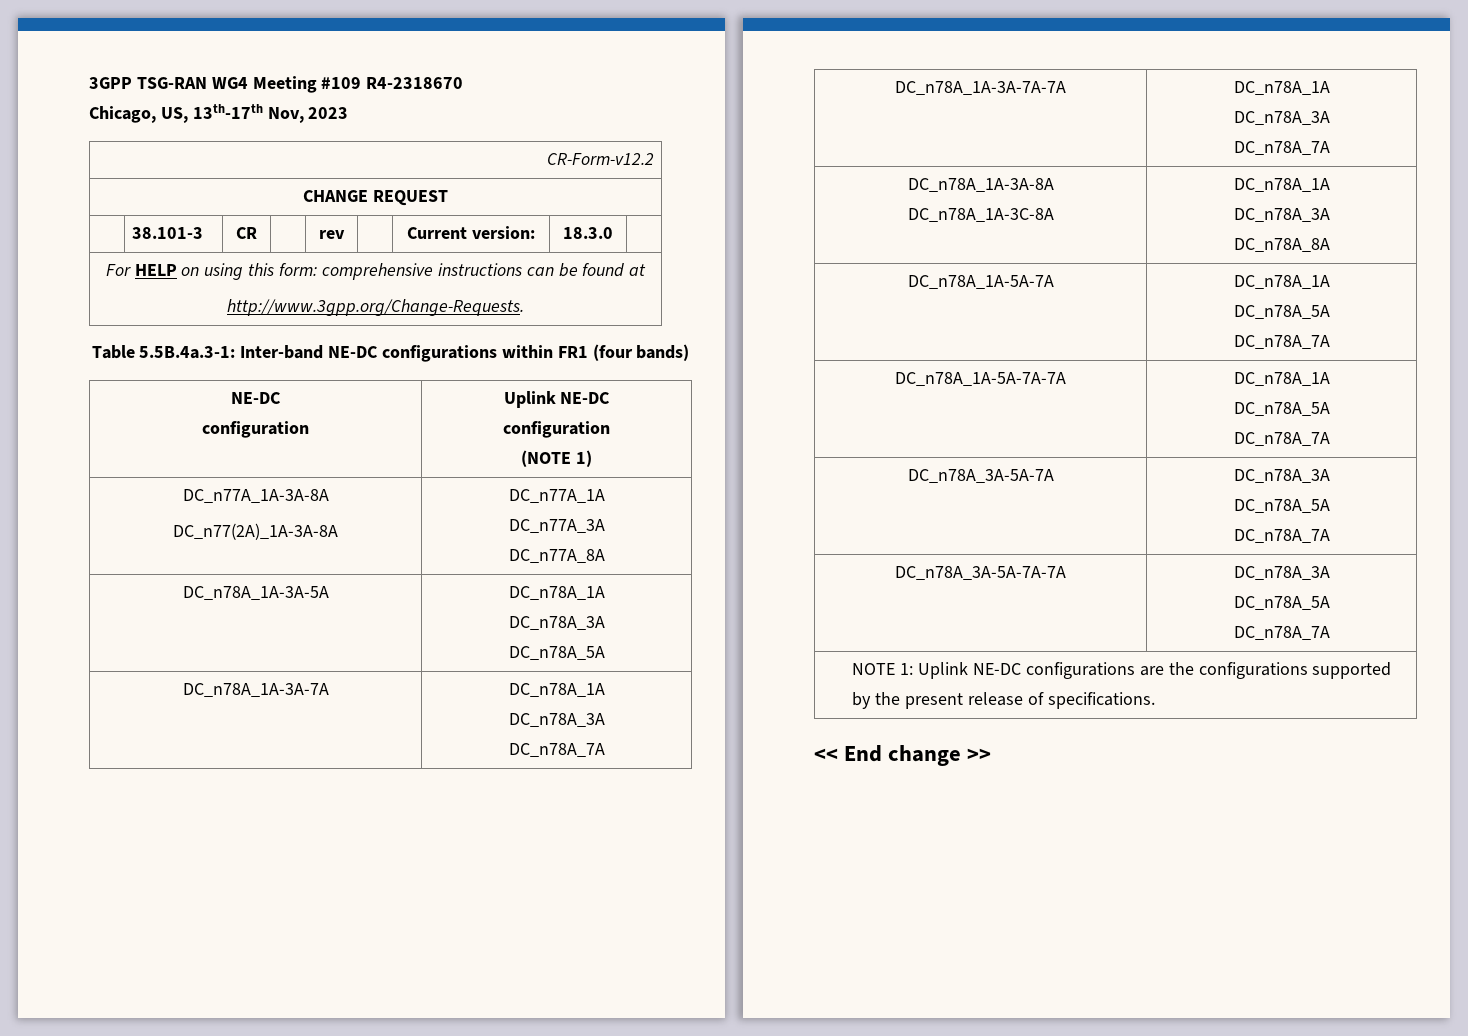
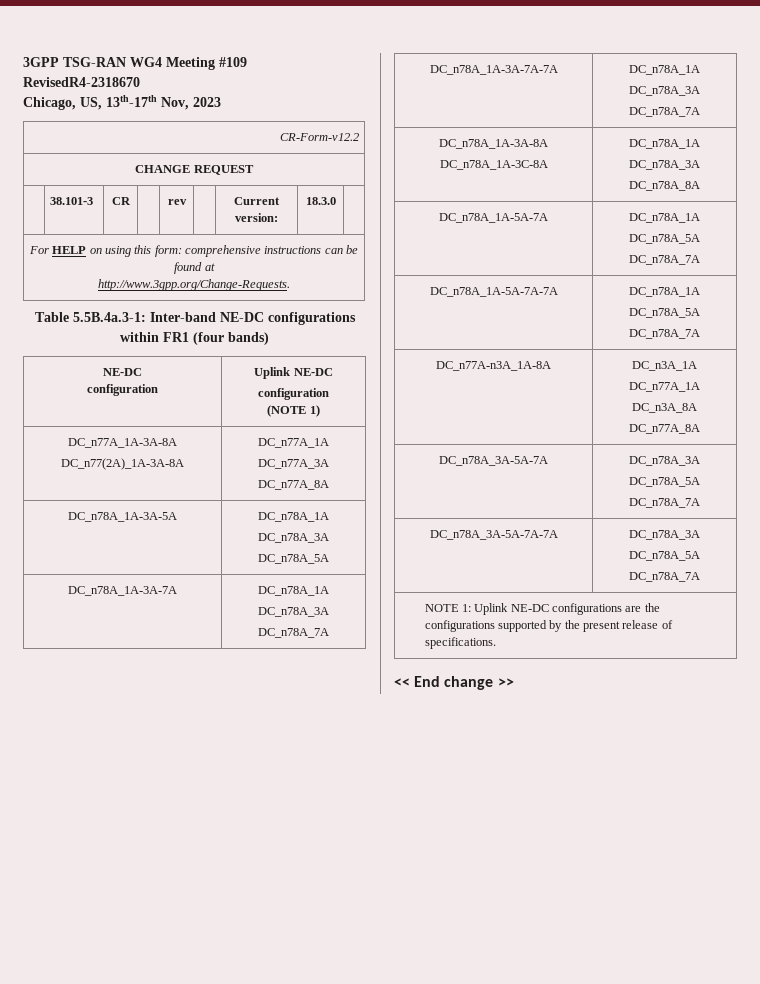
- 3GPP TSG-RAN WG4 Meeting #109 R4-2318670
+ 3GPP TSG-RAN WG4 Meeting #109 RevisedR4-2318670
+ DC_n77A-n3A_1A-8A | DC_n3A_1A
+ DC_n77A_1A
+ DC_n3A_8A
+ DC_n77A_8A

